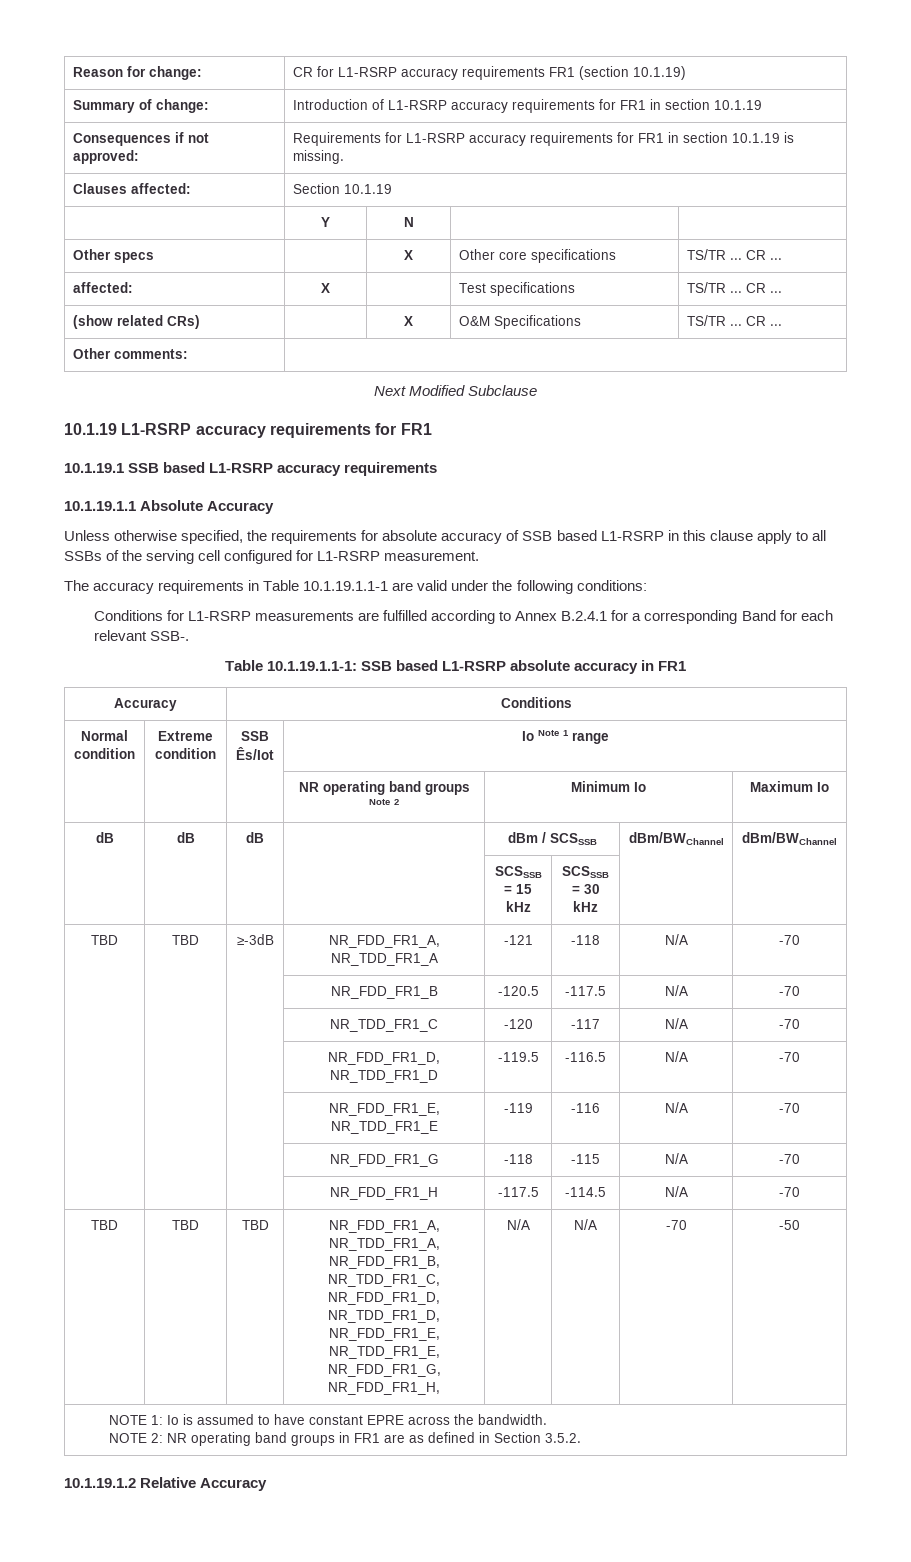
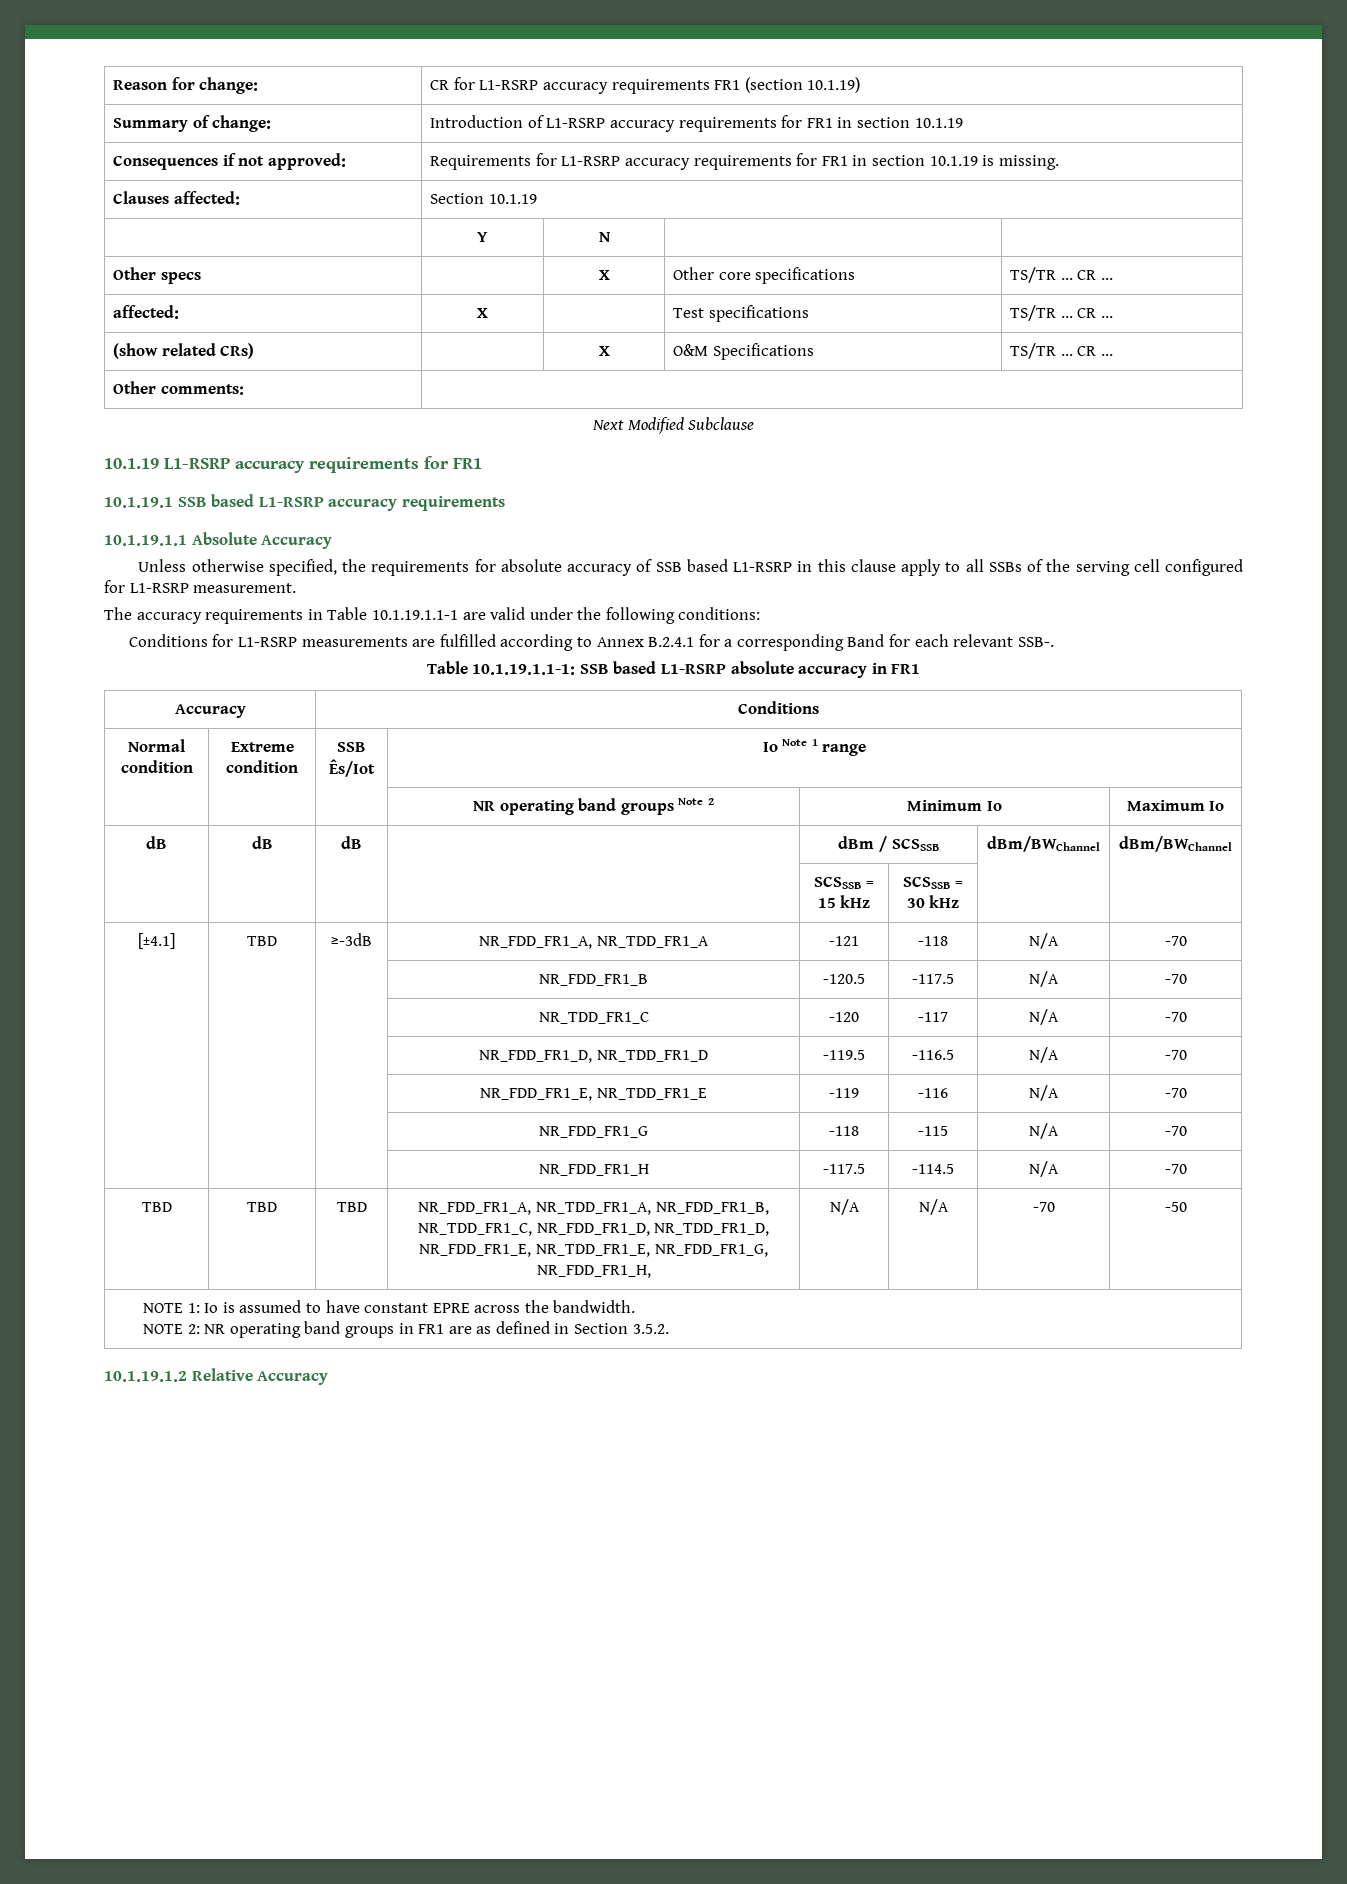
- TBD | TBD | ≥-3dB | NR_FDD_FR1_A, NR_TDD_FR1_A | -121 | -118 | N/A | -70
+ [±4.1] | TBD | ≥-3dB | NR_FDD_FR1_A, NR_TDD_FR1_A | -121 | -118 | N/A | -70

